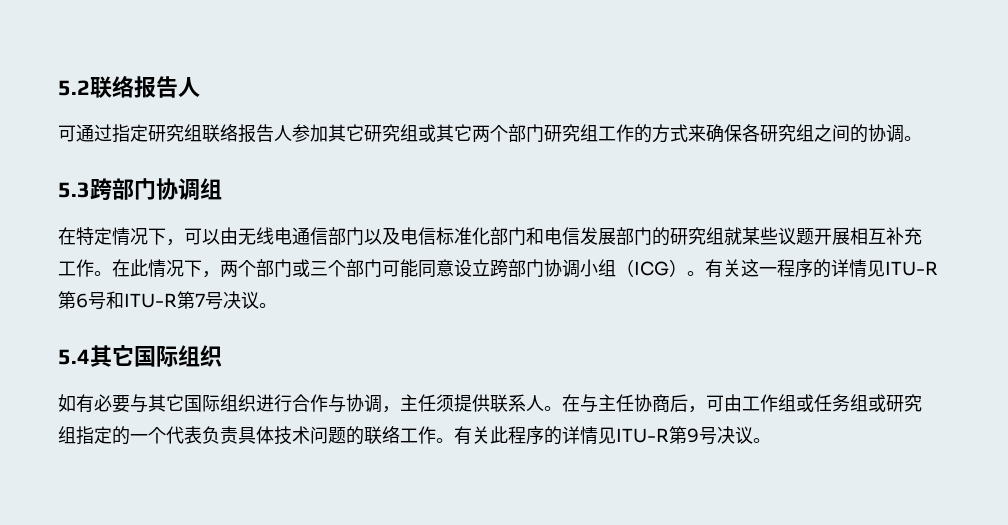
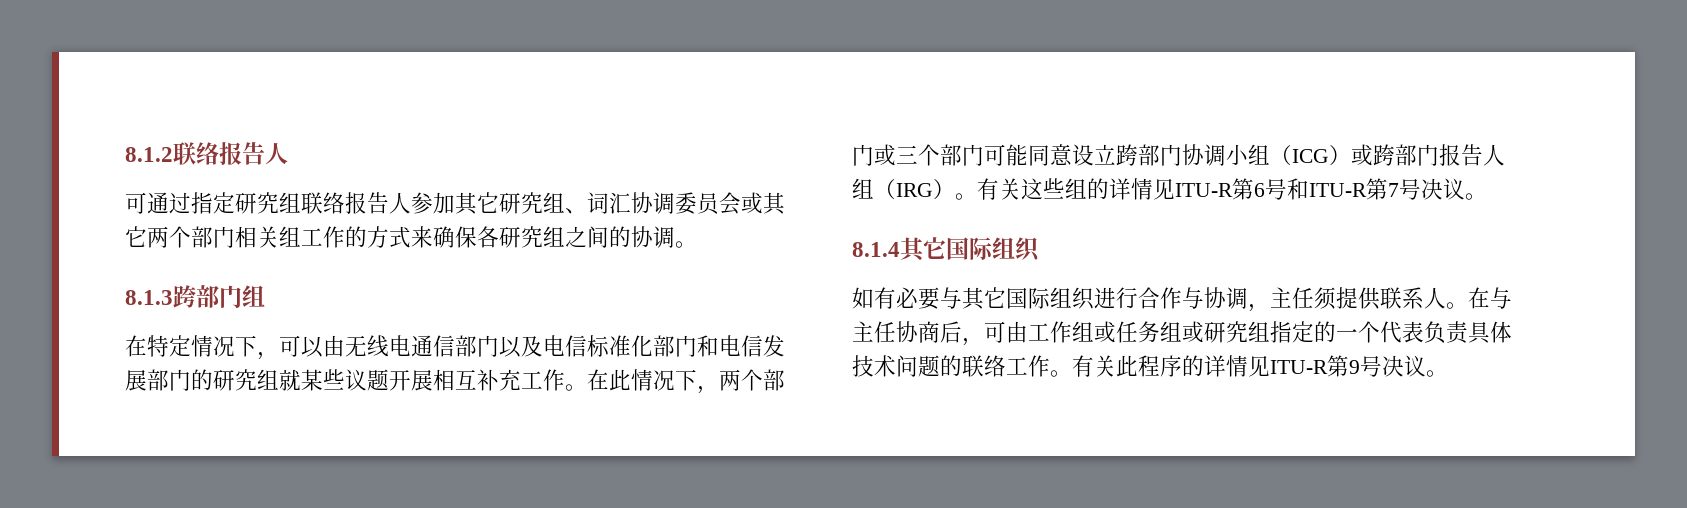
- 5.2联络报告人
+ 8.1.2联络报告人
- 可通过指定研究组联络报告人参加其它研究组或其它两个部门研究组工作的方式来确保各研究组之间的协调。
+ 可通过指定研究组联络报告人参加其它研究组、词汇协调委员会或其它两个部门相关组工作的方式来确保各研究组之间的协调。
- 5.3跨部门协调组
+ 8.1.3跨部门组
- 在此情况下，两个部门或三个部门可能同意设立跨部门协调小组（ICG）。
+ 在此情况下，两个部门或三个部门可能同意设立跨部门协调小组（ICG）或跨部门报告人组（IRG）。
- 有关这一程序的详情见ITU-R第6号和ITU-R第7号决议。
+ 有关这些组的详情见ITU-R第6号和ITU-R第7号决议。
- 5.4其它国际组织
+ 8.1.4其它国际组织

